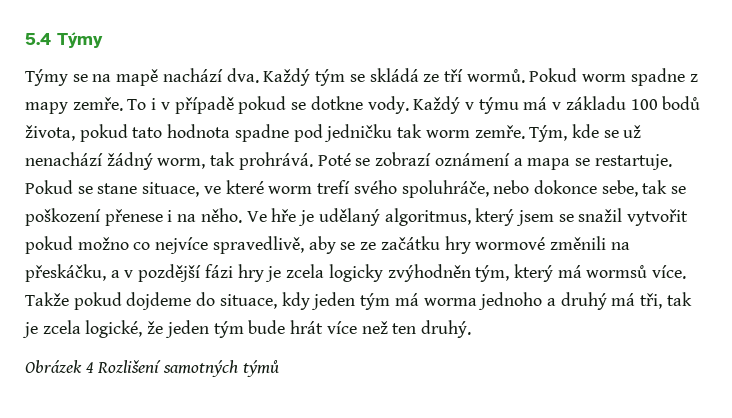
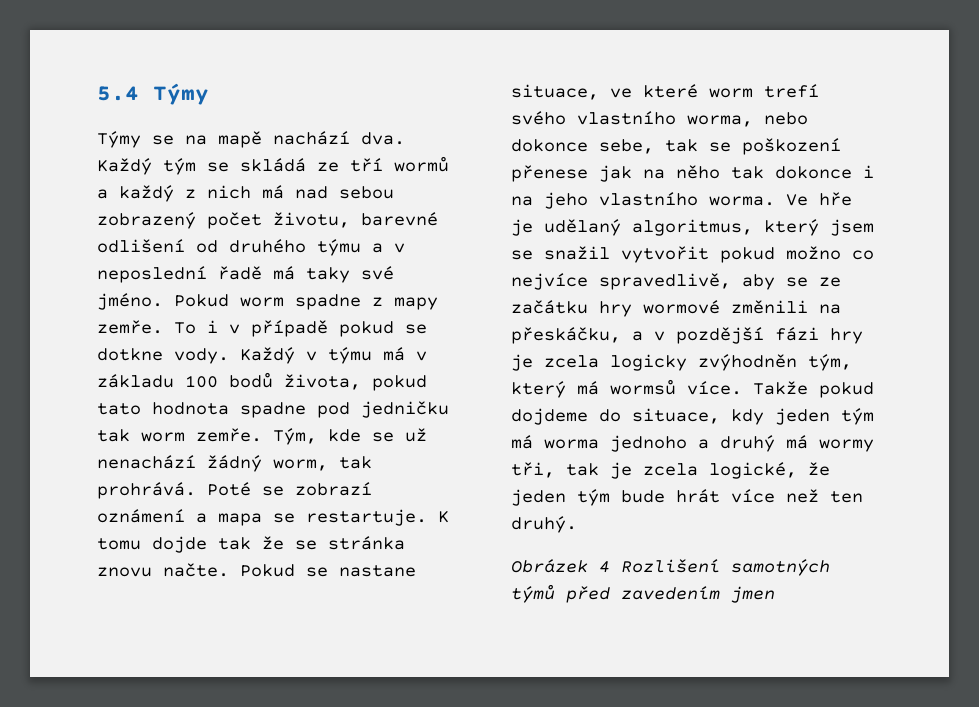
- Každý tým se skládá ze tří wormů.
+ Každý tým se skládá ze tří wormů a každý z nich má nad sebou zobrazený počet životu, barevné odlišení od druhého týmu a v neposlední řadě má taky své jméno.
+ K tomu dojde tak že se stránka znovu načte.
- Pokud se stane situace, ve které worm trefí svého spoluhráče, nebo dokonce sebe, tak se poškození přenese i na něho.
+ Pokud se nastane situace, ve které worm trefí svého vlastního worma, nebo dokonce sebe, tak se poškození přenese jak na něho tak dokonce i na jeho vlastního worma.
- Takže pokud dojdeme do situace, kdy jeden tým má worma jednoho a druhý má tři, tak je zcela logické, že jeden tým bude hrát více než ten druhý.
+ Takže pokud dojdeme do situace, kdy jeden tým má worma jednoho a druhý má wormy tři, tak je zcela logické, že jeden tým bude hrát více než ten druhý.
- Obrázek 4 Rozlišení samotných týmů
+ Obrázek 4 Rozlišení samotných týmů před zavedením jmen

